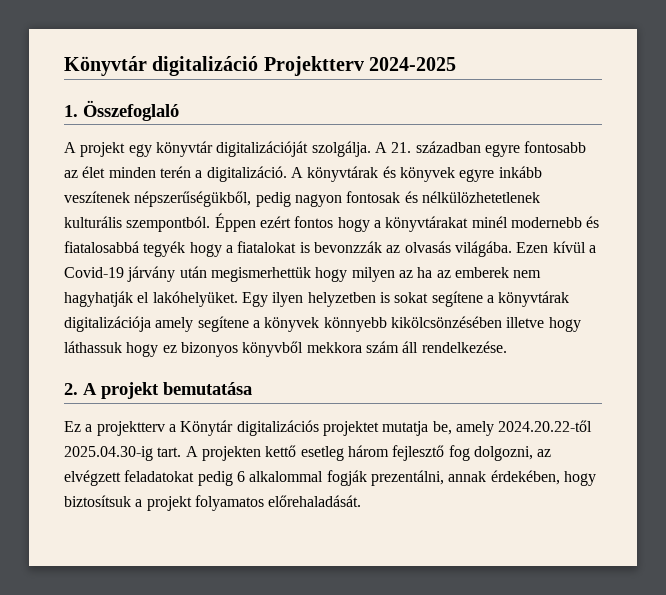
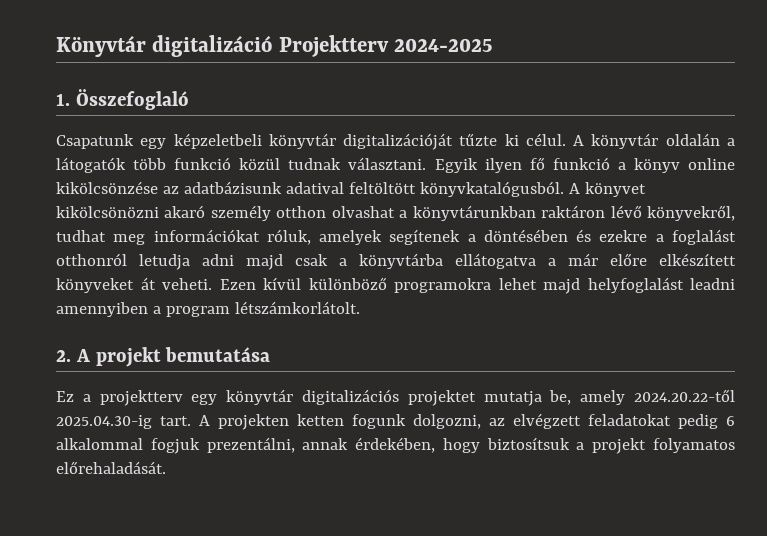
- A projekt egy könyvtár digitalizációját szolgálja. A 21. században egyre fontosabb az élet minden terén a digitalizáció. A könyvtárak és könyvek egyre inkább veszítenek népszerűségükből, pedig nagyon fontosak és nélkülözhetetlenek kulturális szempontból. Éppen ezért fontos hogy a könyvtárakat minél modernebb és fiatalosabbá tegyék hogy a fiatalokat is bevonzzák az olvasás világába. Ezen kívül a Covid-19 járvány után megismerhettük hogy milyen az ha az emberek nem hagyhatják el lakóhelyüket. Egy ilyen helyzetben is sokat segítene a könyvtárak digitalizációja amely segítene a könyvek könnyebb kikölcsönzésében illetve hogy láthassuk hogy ez bizonyos könyvből mekkora szám áll rendelkezése.
+ Csapatunk egy képzeletbeli könyvtár digitalizációját tűzte ki célul. A könyvtár oldalán a látogatók több funkció közül tudnak választani. Egyik ilyen fő funkció a könyv online kikölcsönzése az adatbázisunk adatival feltöltött könyvkatalógusból. A könyvet kikölcsönözni akaró személy otthon olvashat a könyvtárunkban raktáron lévő könyvekről, tudhat meg információkat róluk, amelyek segítenek a döntésében és ezekre a foglalást otthonról letudja adni majd csak a könyvtárba ellátogatva a már előre elkészített könyveket át veheti. Ezen kívül különböző programokra lehet majd helyfoglalást leadni amennyiben a program létszámkorlátolt.
- Ez a projektterv a Könytár digitalizációs projektet mutatja be, amely 2024.20.22-től 2025.04.30-ig tart.
+ Ez a projektterv egy könyvtár digitalizációs projektet mutatja be, amely 2024.20.22-től 2025.04.30-ig tart.
- A projekten kettő esetleg három fejlesztő fog dolgozni, az elvégzett feladatokat pedig 6 alkalommal fogják prezentálni, annak érdekében, hogy biztosítsuk a projekt folyamatos előrehaladását.
+ A projekten ketten fogunk dolgozni, az elvégzett feladatokat pedig 6 alkalommal fogjuk prezentálni, annak érdekében, hogy biztosítsuk a projekt folyamatos előrehaladását.

